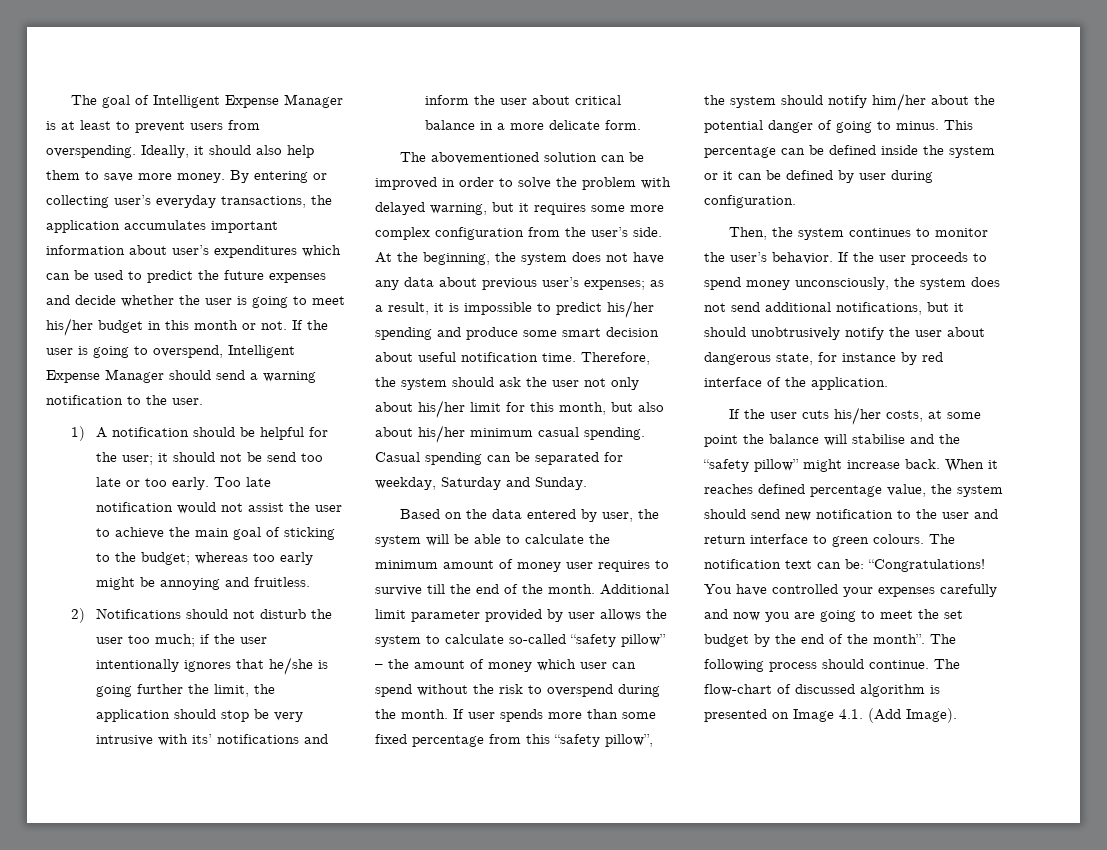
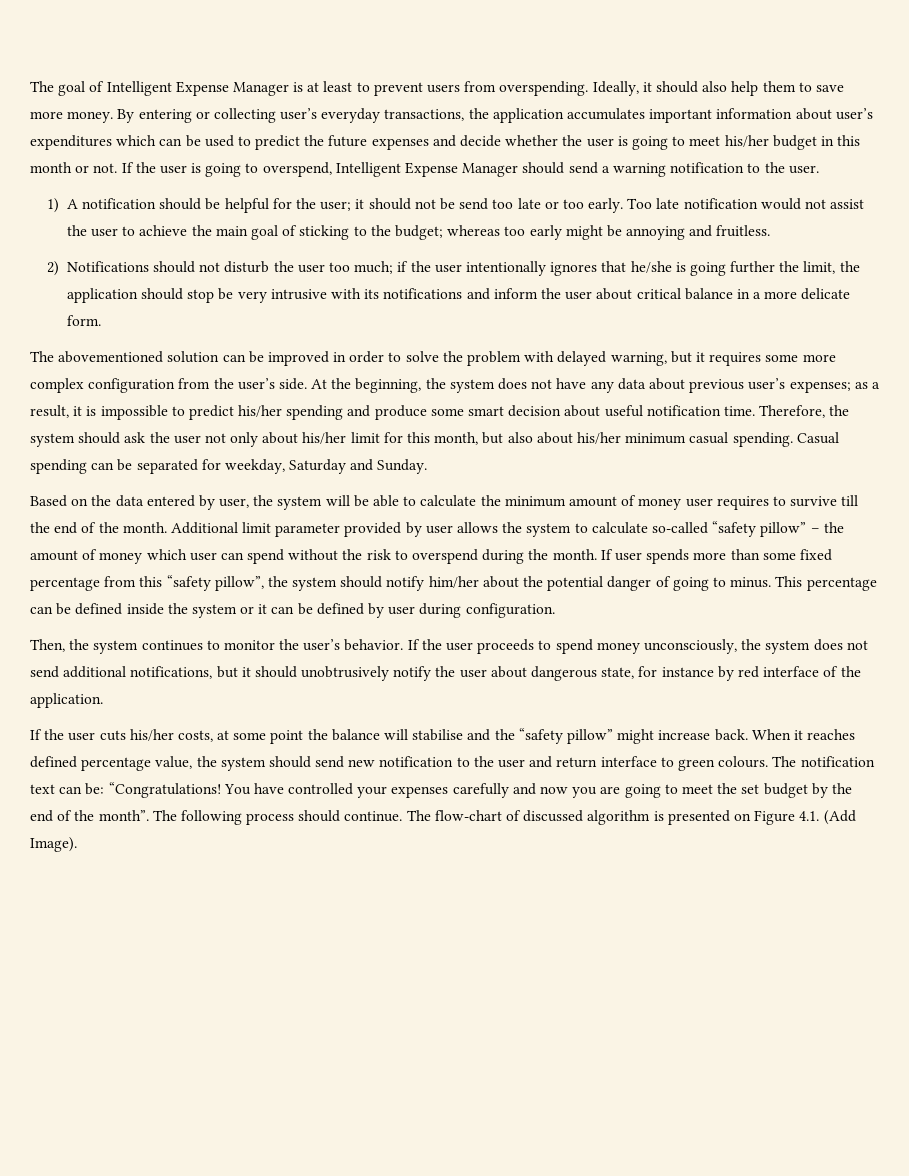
- 2) Notifications should not disturb the user too much; if the user intentionally ignores that he/she is going further the limit, the application should stop be very intrusive with its’ notifications and inform the user about critical balance in a more delicate form.
+ 2) Notifications should not disturb the user too much; if the user intentionally ignores that he/she is going further the limit, the application should stop be very intrusive with its notifications and inform the user about critical balance in a more delicate form.
- The flow-chart of discussed algorithm is presented on Image 4.1. (Add Image).
+ The flow-chart of discussed algorithm is presented on Figure 4.1. (Add Image).

